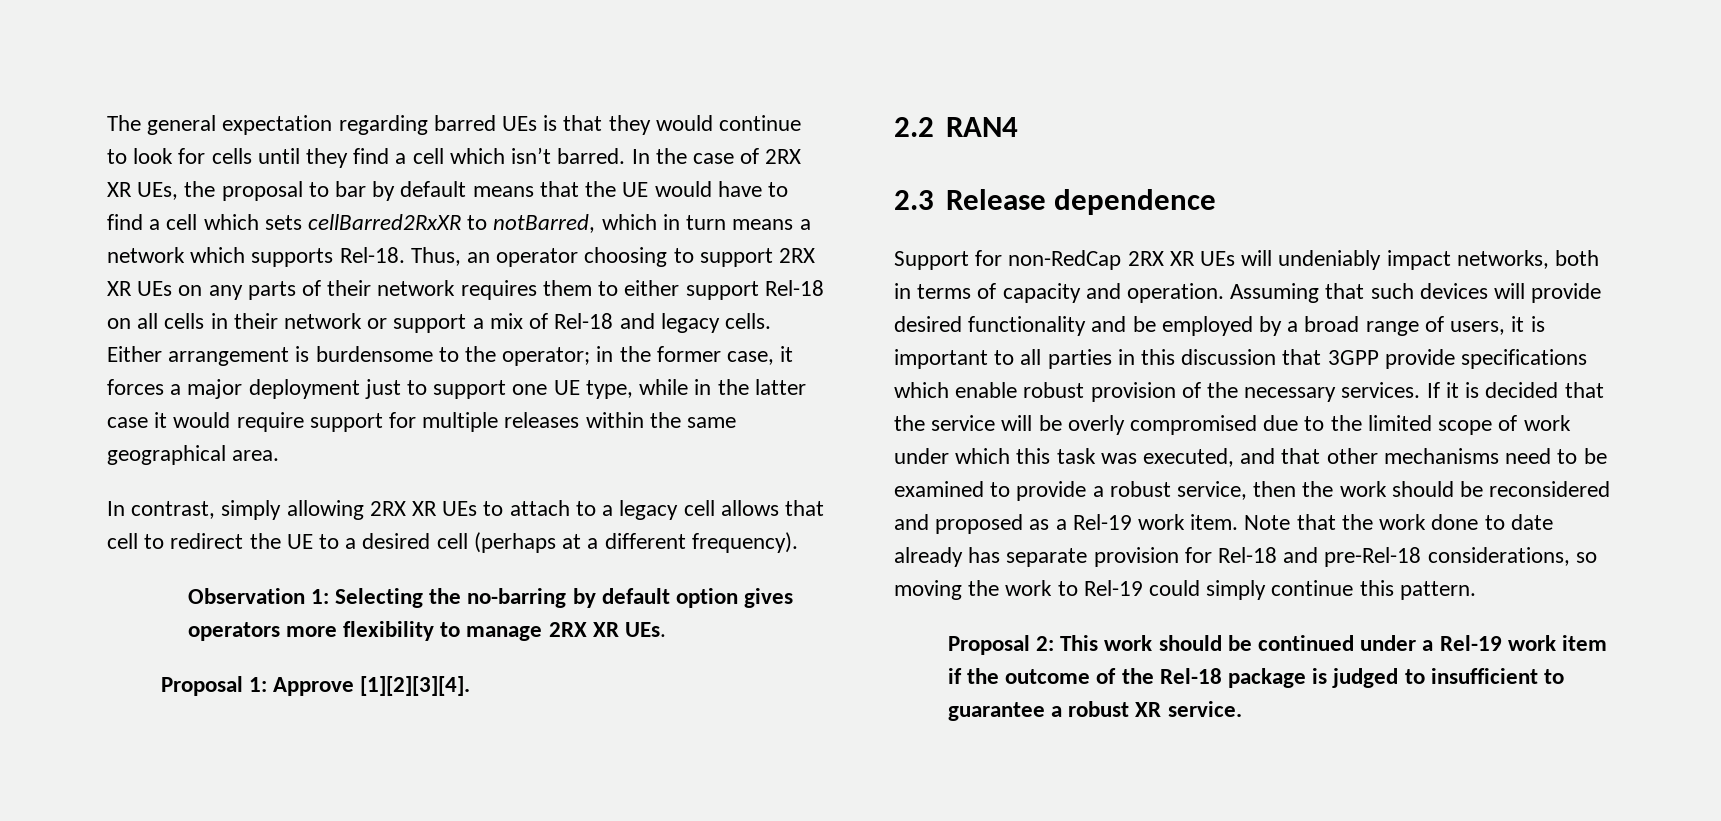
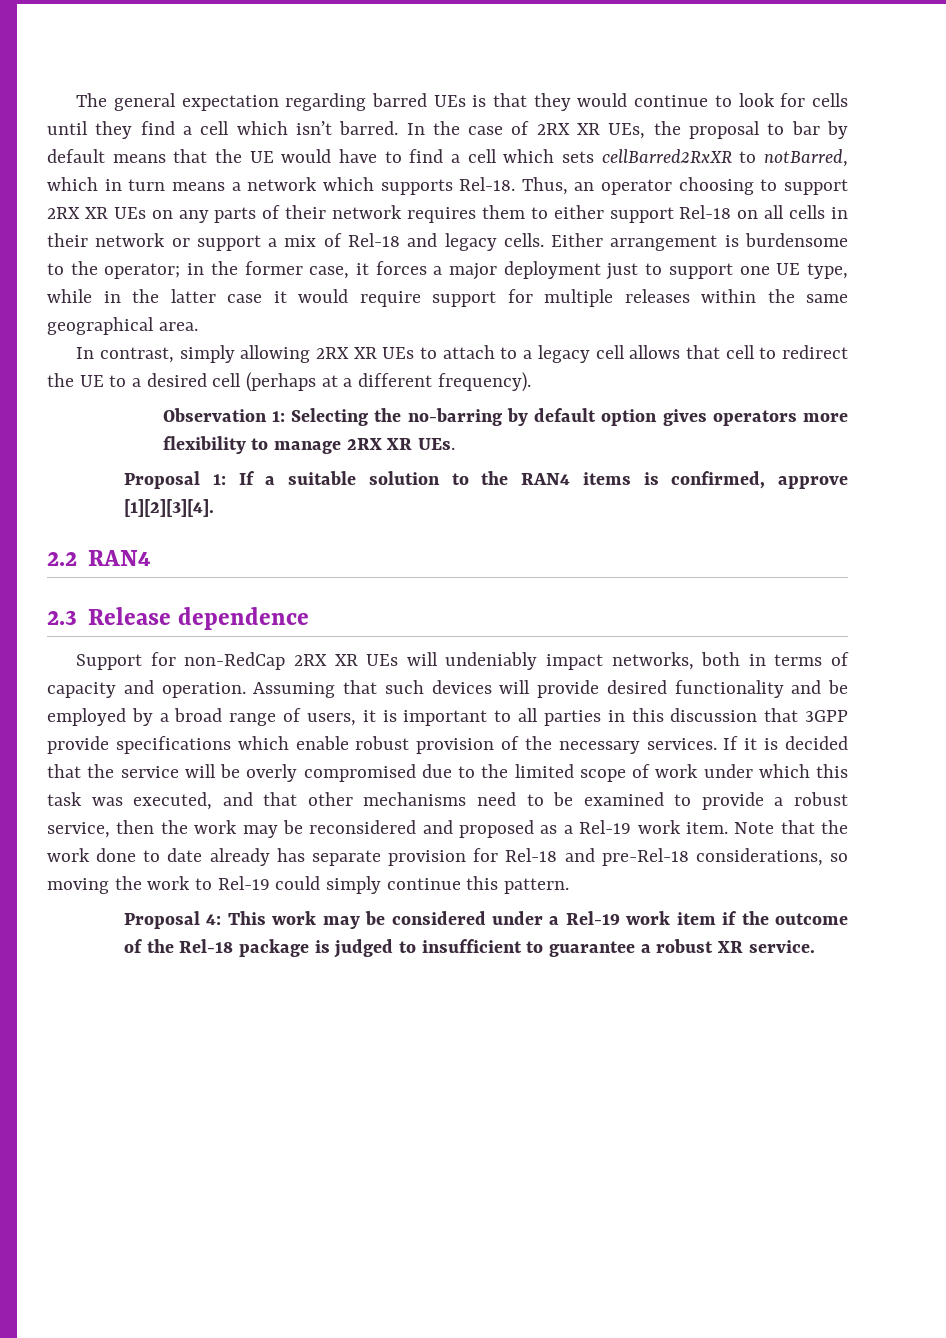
- Proposal 1: Approve [1][2][3][4].
+ Proposal 1: If a suitable solution to the RAN4 items is confirmed, approve [1][2][3][4].
- If it is decided that the service will be overly compromised due to the limited scope of work under which this task was executed, and that other mechanisms need to be examined to provide a robust service, then the work should be reconsidered and proposed as a Rel-19 work item.
+ If it is decided that the service will be overly compromised due to the limited scope of work under which this task was executed, and that other mechanisms need to be examined to provide a robust service, then the work may be reconsidered and proposed as a Rel-19 work item.
- Proposal 2: This work should be continued under a Rel-19 work item if the outcome of the Rel-18 package is judged to insufficient to guarantee a robust XR service.
+ Proposal 4: This work may be considered under a Rel-19 work item if the outcome of the Rel-18 package is judged to insufficient to guarantee a robust XR service.

